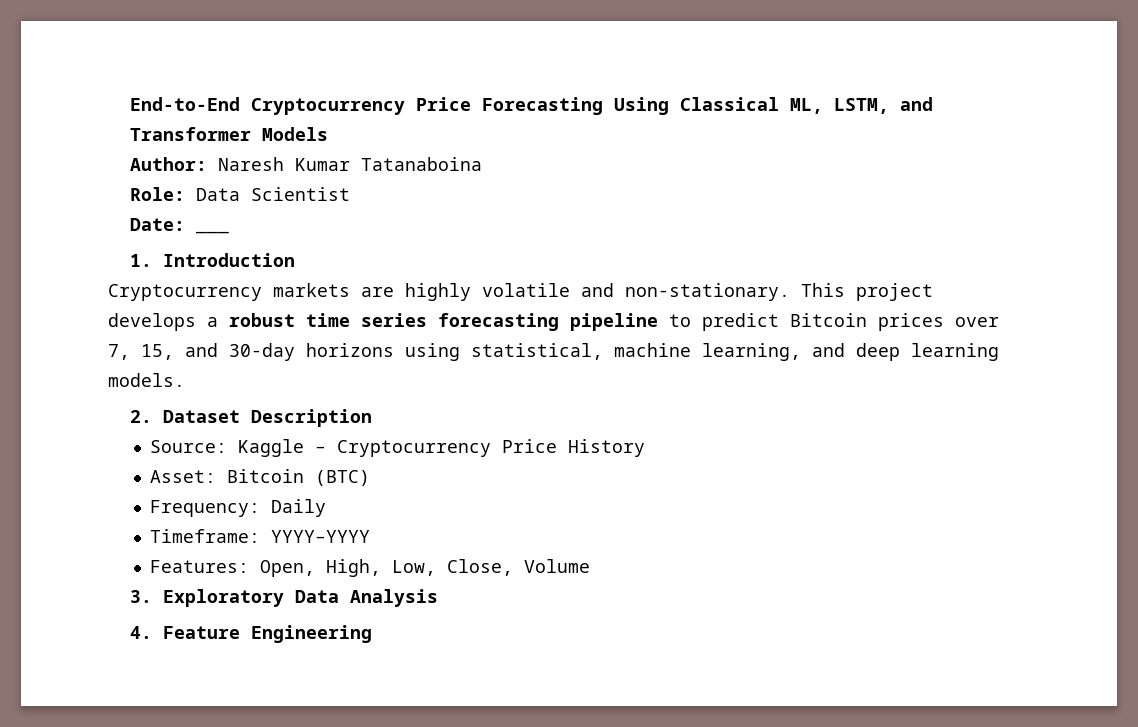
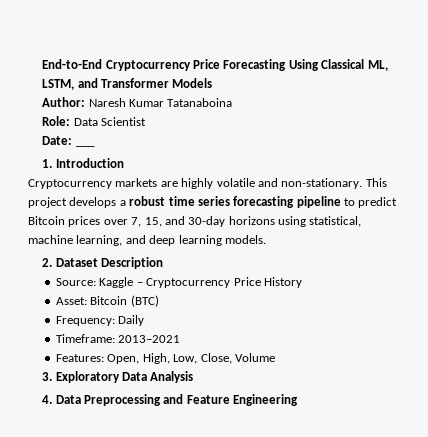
- Timeframe: YYYY–YYYY
+ Timeframe: 2013–2021
- 4. Feature Engineering
+ 4. Data Preprocessing and Feature Engineering

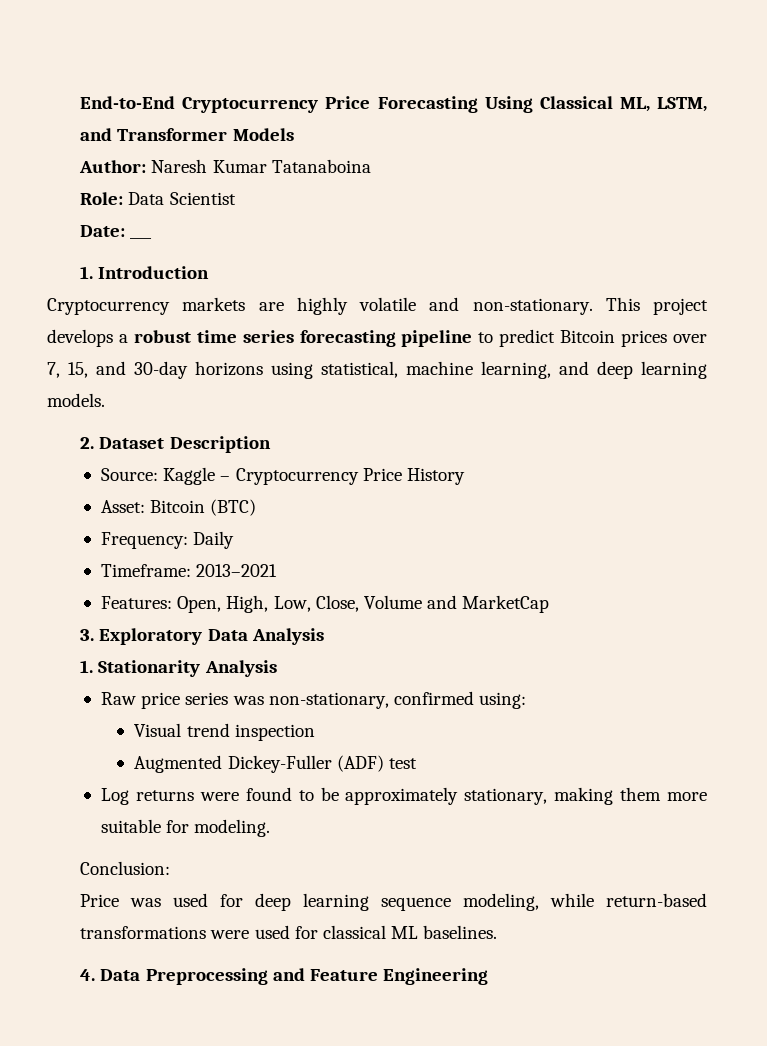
- Features: Open, High, Low, Close, Volume
+ Features: Open, High, Low, Close, Volume and MarketCap
+ 1. Stationarity Analysis
+ Raw price series was non-stationary, confirmed using:
+ Visual trend inspection
+ Augmented Dickey-Fuller (ADF) test
+ Log returns were found to be approximately stationary, making them more suitable for modeling.
+ Conclusion:
+ Price was used for deep learning sequence modeling, while return-based transformations were used for classical ML baselines.

